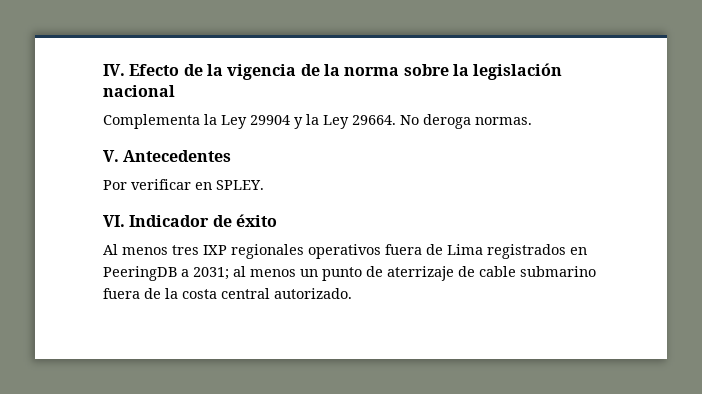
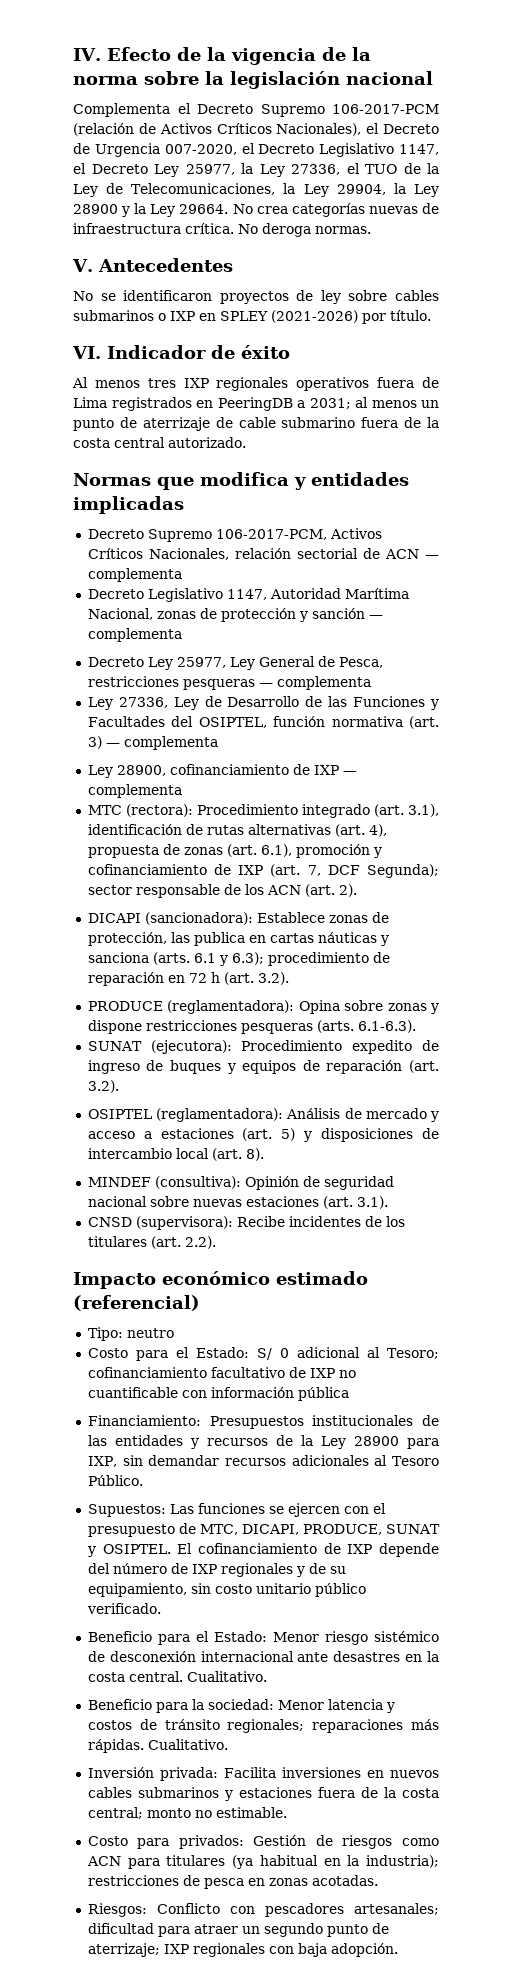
- Complementa la Ley 29904 y la Ley 29664.
+ Complementa el Decreto Supremo 106-2017-PCM (relación de Activos Críticos Nacionales), el Decreto de Urgencia 007-2020, el Decreto Legislativo 1147, el Decreto Ley 25977, la Ley 27336, el TUO de la Ley de Telecomunicaciones, la Ley 29904, la Ley 28900 y la Ley 29664.
- No deroga normas.
+ No crea categorías nuevas de infraestructura crítica. No deroga normas.
  V. Antecedentes
- Por verificar en SPLEY.
+ No se identificaron proyectos de ley sobre cables submarinos o IXP en SPLEY (2021-2026) por título.
+ Normas que modifica y entidades implicadas
+ Decreto Supremo 106-2017-PCM, Activos Críticos Nacionales, relación sectorial de ACN — complementa
+ Decreto Legislativo 1147, Autoridad Marítima Nacional, zonas de protección y sanción — complementa
+ Decreto Ley 25977, Ley General de Pesca, restricciones pesqueras — complementa
+ Ley 27336, Ley de Desarrollo de las Funciones y Facultades del OSIPTEL, función normativa (art. 3) — complementa
+ Ley 28900, cofinanciamiento de IXP — complementa
+ MTC (rectora): Procedimiento integrado (art. 3.1), identificación de rutas alternativas (art. 4), propuesta de zonas (art. 6.1), promoción y cofinanciamiento de IXP (art. 7, DCF Segunda); sector responsable de los ACN (art. 2).
+ DICAPI (sancionadora): Establece zonas de protección, las publica en cartas náuticas y sanciona (arts. 6.1 y 6.3); procedimiento de reparación en 72 h (art. 3.2).
+ PRODUCE (reglamentadora): Opina sobre zonas y dispone restricciones pesqueras (arts. 6.1-6.3).
+ SUNAT (ejecutora): Procedimiento expedito de ingreso de buques y equipos de reparación (art. 3.2).
+ OSIPTEL (reglamentadora): Análisis de mercado y acceso a estaciones (art. 5) y disposiciones de intercambio local (art. 8).
+ MINDEF (consultiva): Opinión de seguridad nacional sobre nuevas estaciones (art. 3.1).
+ CNSD (supervisora): Recibe incidentes de los titulares (art. 2.2).
+ Impacto económico estimado (referencial)
+ Tipo: neutro
+ Costo para el Estado: S/ 0 adicional al Tesoro; cofinanciamiento facultativo de IXP no cuantificable con información pública
+ Financiamiento: Presupuestos institucionales de las entidades y recursos de la Ley 28900 para IXP, sin demandar recursos adicionales al Tesoro Público.
+ Supuestos: Las funciones se ejercen con el presupuesto de MTC, DICAPI, PRODUCE, SUNAT y OSIPTEL. El cofinanciamiento de IXP depende del número de IXP regionales y de su equipamiento, sin costo unitario público verificado.
+ Beneficio para el Estado: Menor riesgo sistémico de desconexión internacional ante desastres en la costa central. Cualitativo.
+ Beneficio para la sociedad: Menor latencia y costos de tránsito regionales; reparaciones más rápidas. Cualitativo.
+ Inversión privada: Facilita inversiones en nuevos cables submarinos y estaciones fuera de la costa central; monto no estimable.
+ Costo para privados: Gestión de riesgos como ACN para titulares (ya habitual en la industria); restricciones de pesca en zonas acotadas.
+ Riesgos: Conflicto con pescadores artesanales; dificultad para atraer un segundo punto de aterrizaje; IXP regionales con baja adopción.

